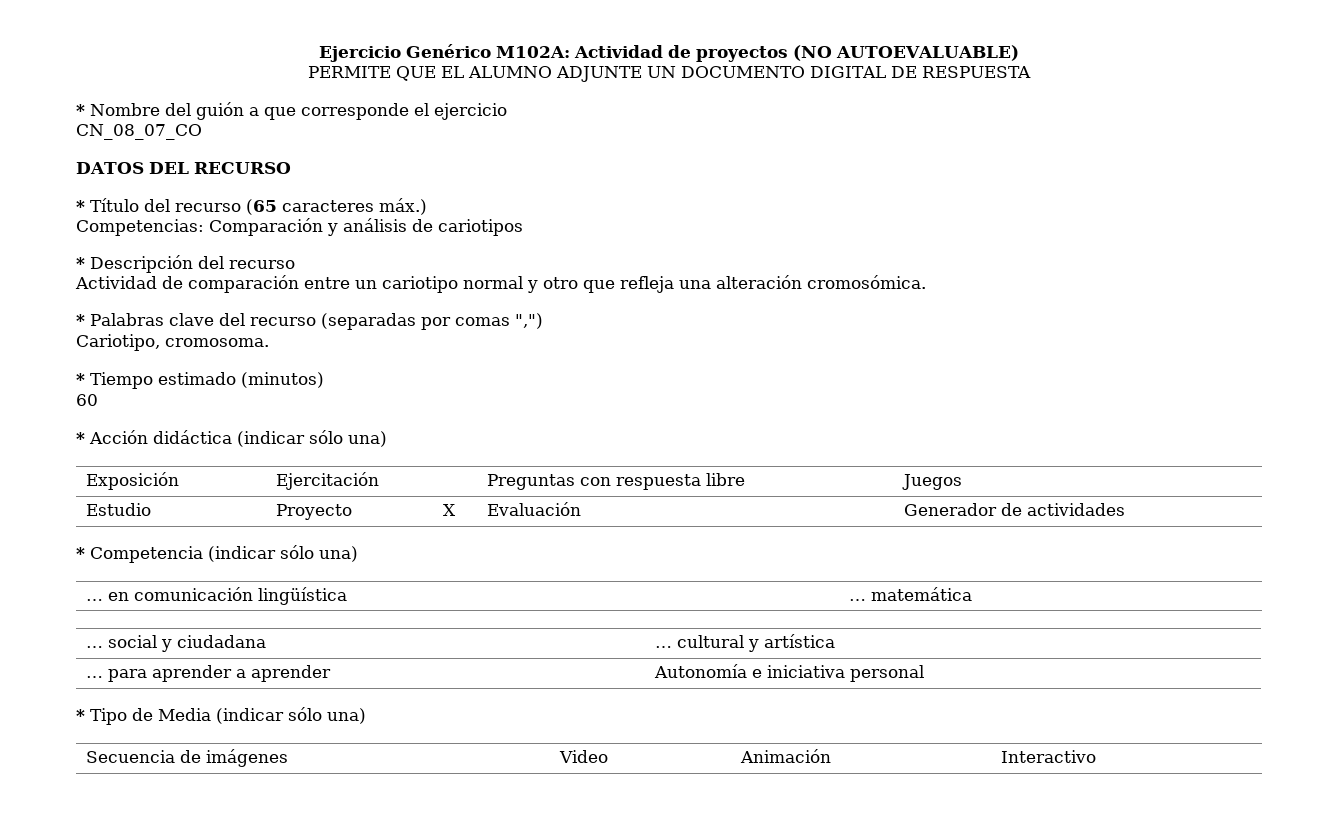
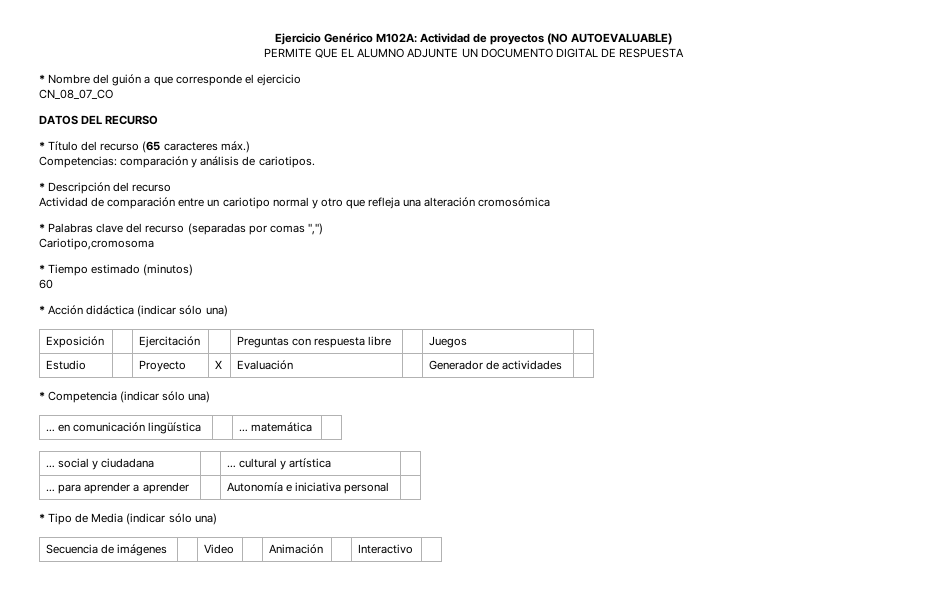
- Competencias: Comparación y análisis de cariotipos
+ Competencias: comparación y análisis de cariotipos.
- Actividad de comparación entre un cariotipo normal y otro que refleja una alteración cromosómica.
+ Actividad de comparación entre un cariotipo normal y otro que refleja una alteración cromosómica
- Cariotipo, cromosoma.
+ Cariotipo,cromosoma

